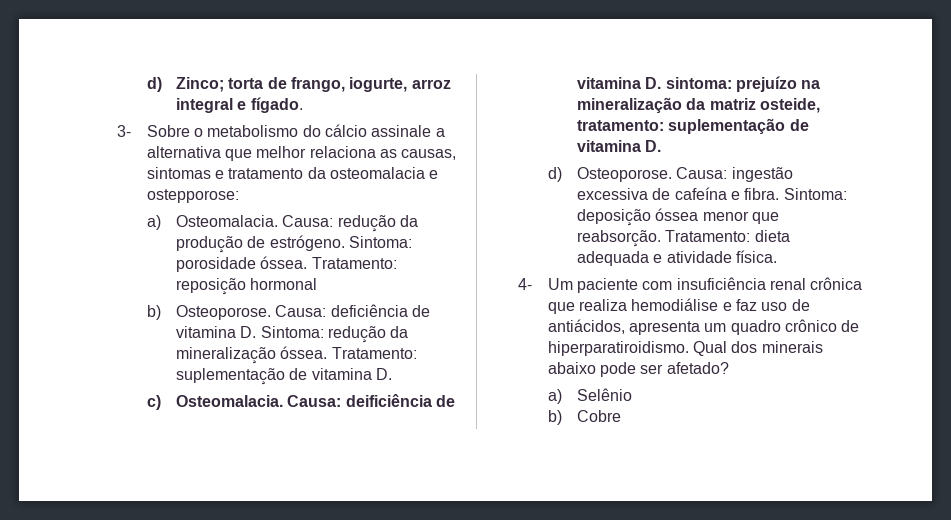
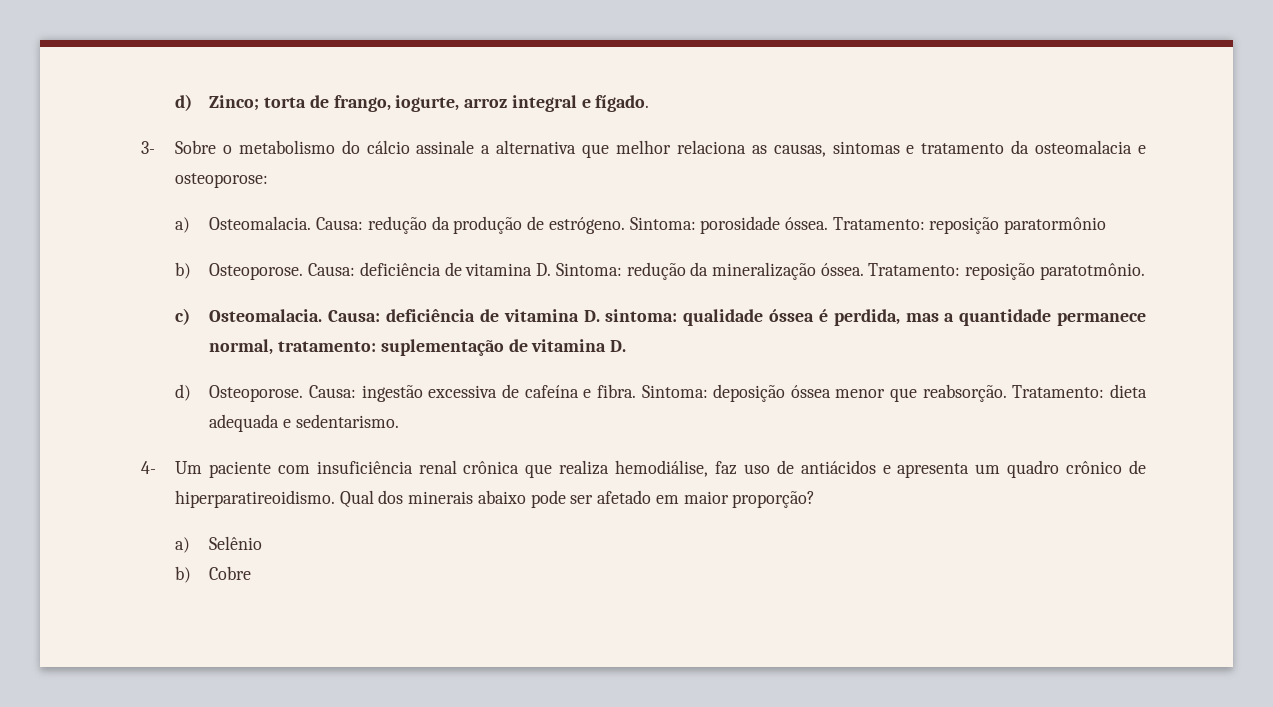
- 3- Sobre o metabolismo do cálcio assinale a alternativa que melhor relaciona as causas, sintomas e tratamento da osteomalacia e ostepporose:
+ 3- Sobre o metabolismo do cálcio assinale a alternativa que melhor relaciona as causas, sintomas e tratamento da osteomalacia e osteoporose:
- Tratamento: reposição hormonal
+ Tratamento: reposição paratormônio
- Tratamento: suplementação de vitamina D.
+ Tratamento: reposição paratotmônio.
- Causa: deificiência de vitamina D. sintoma: prejuízo na mineralização da matriz osteide, tratamento: suplementação de vitamina D.
+ Causa: deficiência de vitamina D. sintoma: qualidade óssea é perdida, mas a quantidade permanece normal, tratamento: suplementação de vitamina D.
- Tratamento: dieta adequada e atividade física.
+ Tratamento: dieta adequada e sedentarismo.
- 4- Um paciente com insuficiência renal crônica que realiza hemodiálise e faz uso de antiácidos, apresenta um quadro crônico de hiperparatiroidismo.
+ 4- Um paciente com insuficiência renal crônica que realiza hemodiálise, faz uso de antiácidos e apresenta um quadro crônico de hiperparatireoidismo.
- Qual dos minerais abaixo pode ser afetado?
+ Qual dos minerais abaixo pode ser afetado em maior proporção?

